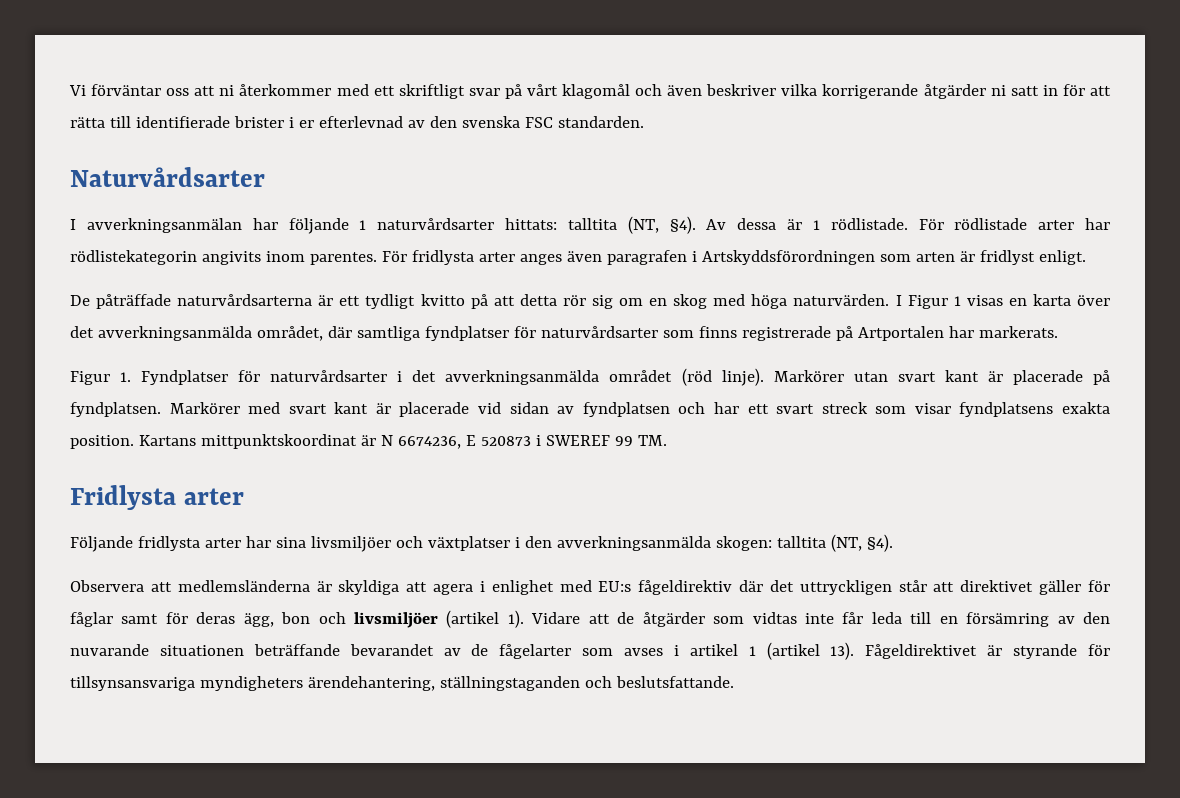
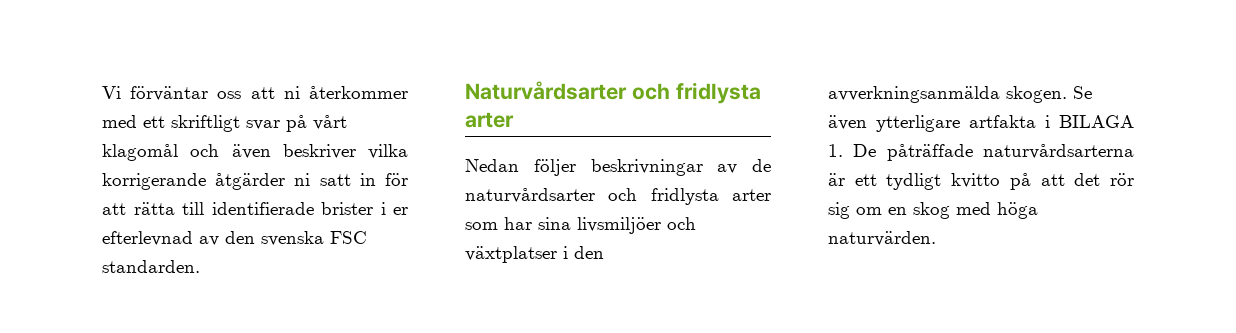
- Naturvårdsarter
- I avverkningsanmälan har följande 1 naturvårdsarter hittats: talltita (NT, §4). Av dessa är 1 rödlistade. För rödlistade arter har rödlistekategorin angivits inom parentes. För fridlysta arter anges även paragrafen i Artskyddsförordningen som arten är fridlyst enligt.
- De påträffade naturvårdsarterna är ett tydligt kvitto på att detta rör sig om en skog med höga naturvärden. I Figur 1 visas en karta över det avverkningsanmälda området, där samtliga fyndplatser för naturvårdsarter som finns registrerade på Artportalen har markerats.
- Figur 1. Fyndplatser för naturvårdsarter i det avverkningsanmälda området (röd linje). Markörer utan svart kant är placerade på fyndplatsen. Markörer med svart kant är placerade vid sidan av fyndplatsen och har ett svart streck som visar fyndplatsens exakta position. Kartans mittpunktskoordinat är N 6674236, E 520873 i SWEREF 99 TM.
- Fridlysta arter
- Följande fridlysta arter har sina livsmiljöer och växtplatser i den avverkningsanmälda skogen: talltita (NT, §4).
- Observera att medlemsländerna är skyldiga att agera i enlighet med EU:s fågeldirektiv där det uttryckligen står att direktivet gäller för fåglar samt för deras ägg, bon och livsmiljöer (artikel 1). Vidare att de åtgärder som vidtas inte får leda till en försämring av den nuvarande situationen beträffande bevarandet av de fågelarter som avses i artikel 1 (artikel 13). Fågeldirektivet är styrande för tillsynsansvariga myndigheters ärendehantering, ställningstaganden och beslutsfattande.
+ Naturvårdsarter och fridlysta arter
+ Nedan följer beskrivningar av de naturvårdsarter och fridlysta arter som har sina livsmiljöer och växtplatser i den avverkningsanmälda skogen. Se även ytterligare artfakta i BILAGA 1. De påträffade naturvårdsarterna är ett tydligt kvitto på att det rör sig om en skog med höga naturvärden.

